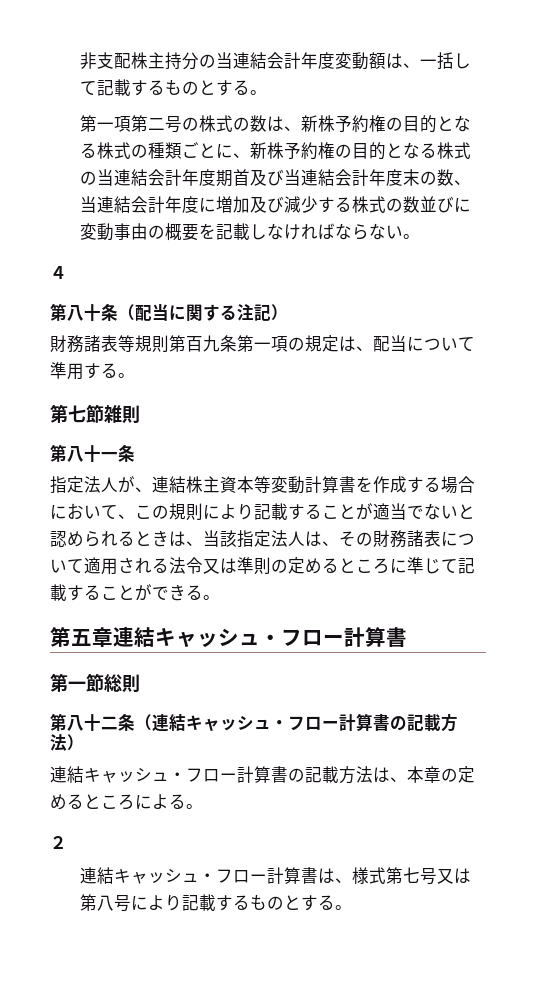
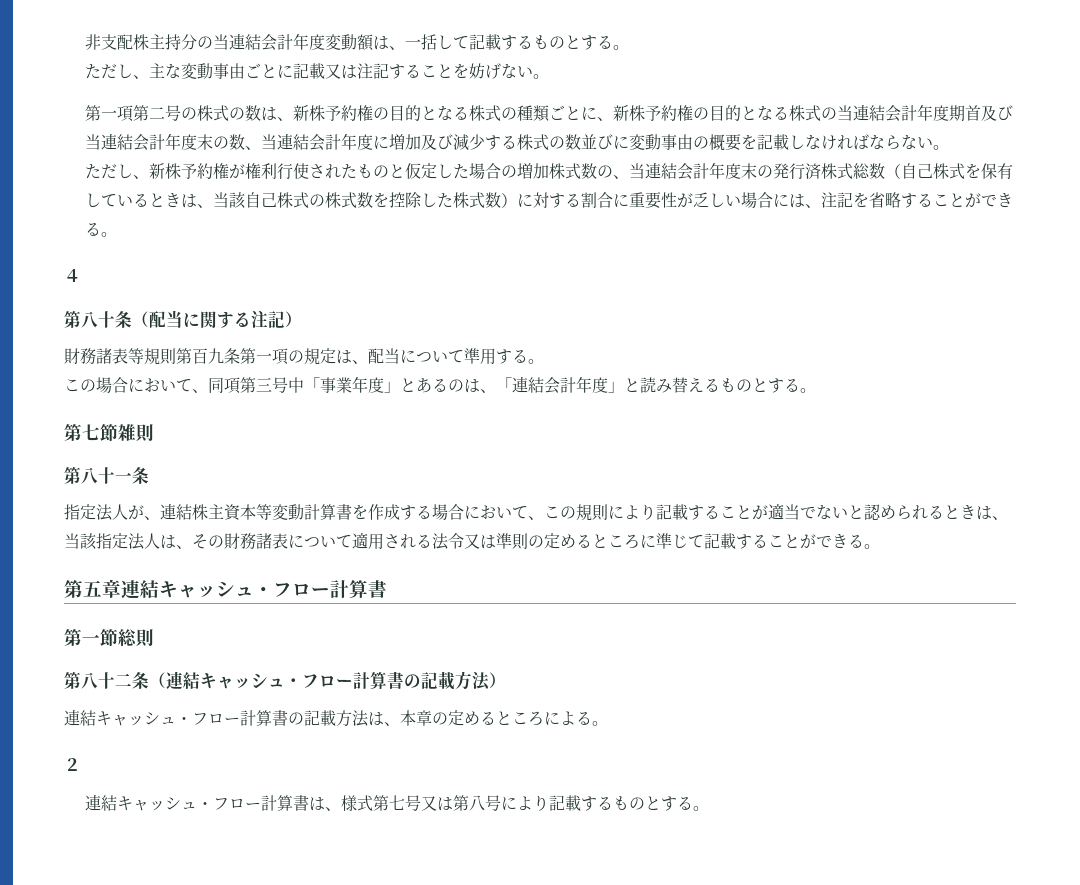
+ ただし、主な変動事由ごとに記載又は注記することを妨げない。
+ ただし、新株予約権が権利行使されたものと仮定した場合の増加株式数の、当連結会計年度末の発行済株式総数（自己株式を保有しているときは、当該自己株式の株式数を控除した株式数）に対する割合に重要性が乏しい場合には、注記を省略することができる。
+ この場合において、同項第三号中「事業年度」とあるのは、「連結会計年度」と読み替えるものとする。

